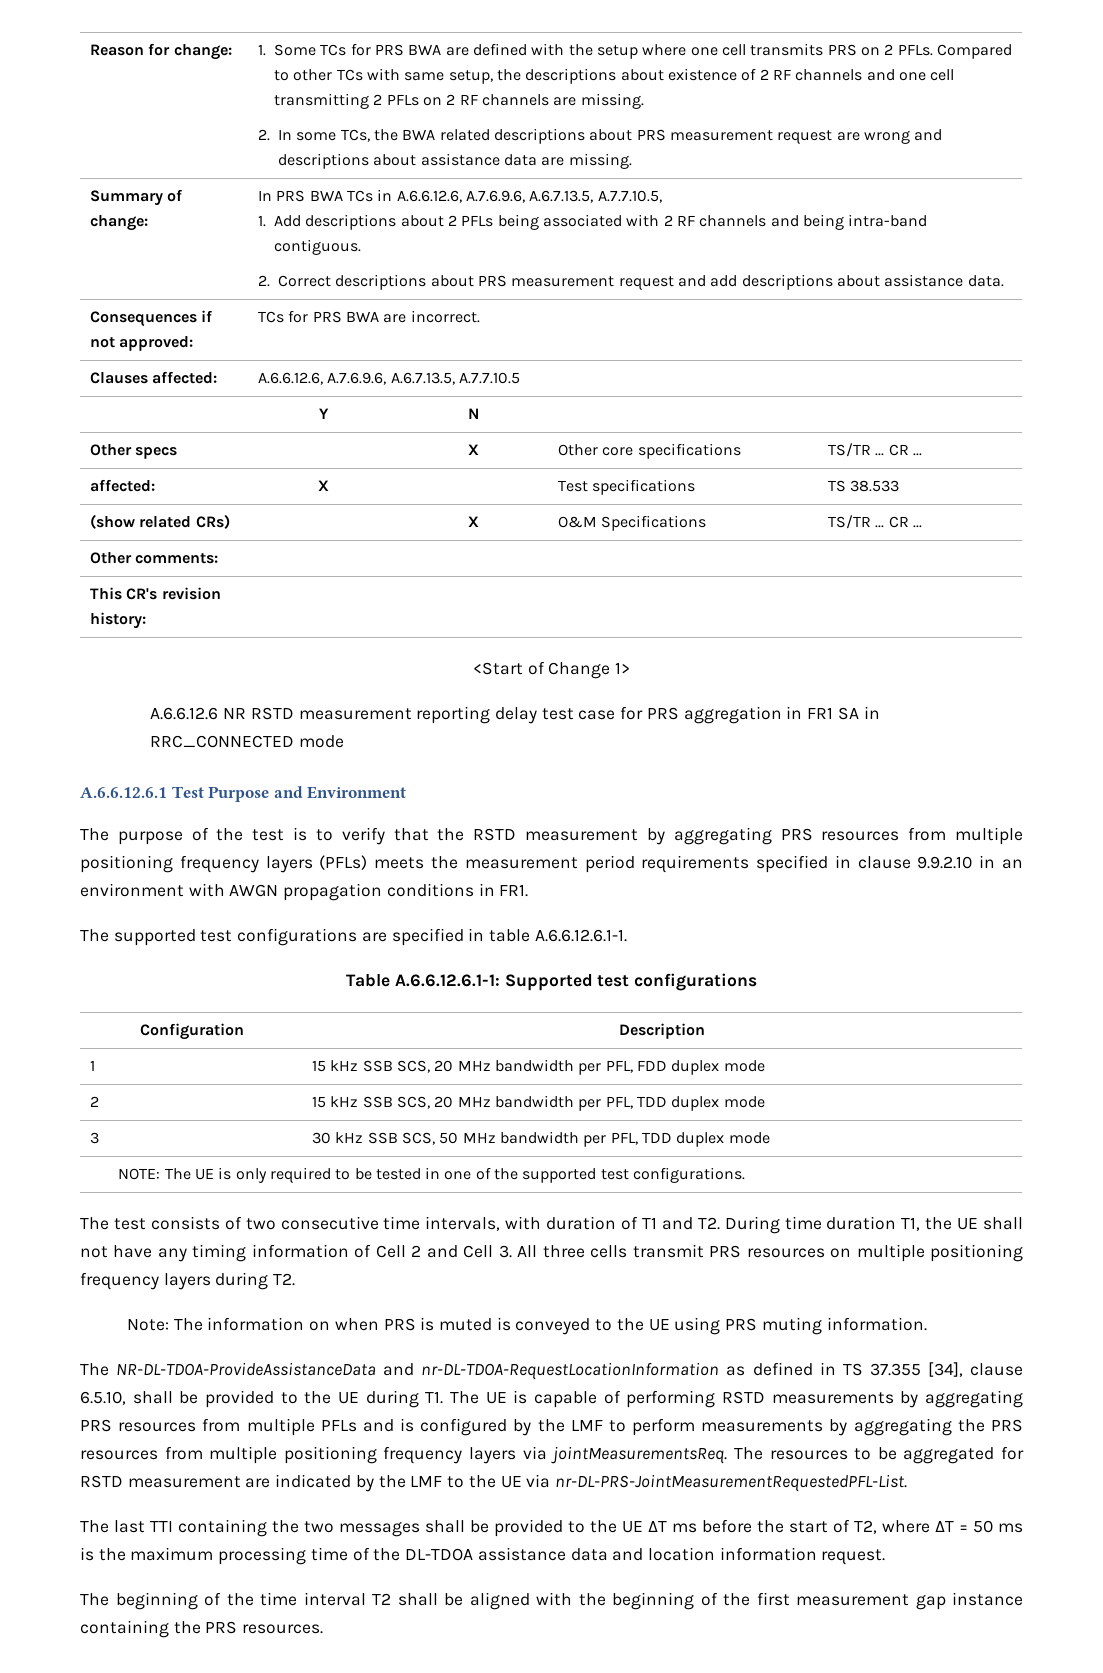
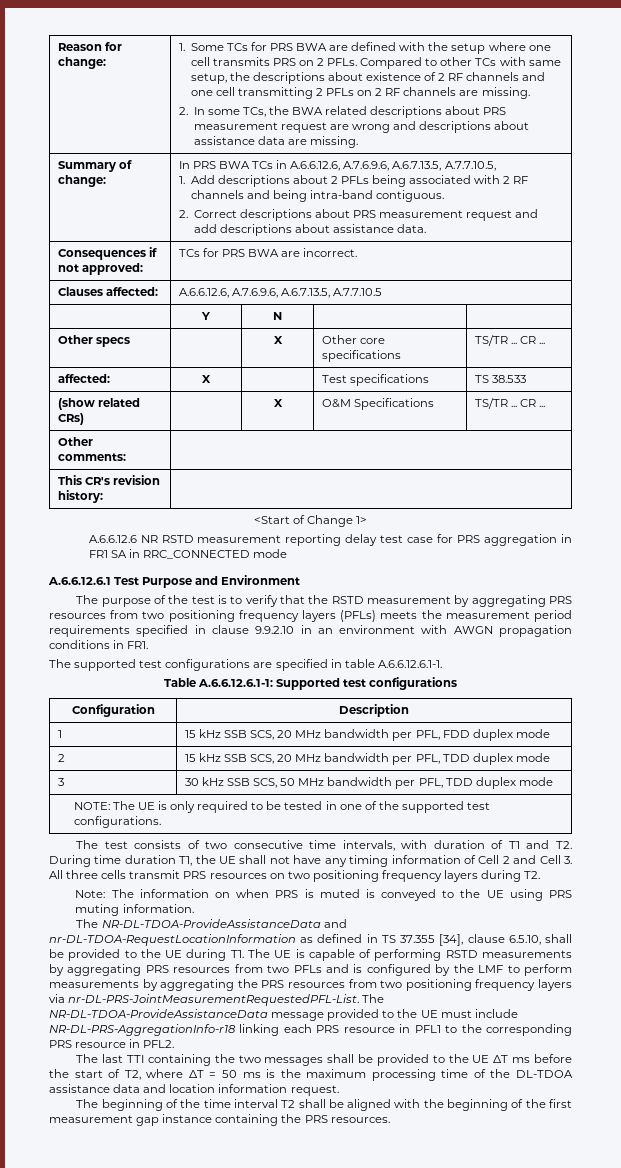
- The purpose of the test is to verify that the RSTD measurement by aggregating PRS resources from multiple positioning frequency layers (PFLs) meets the measurement period requirements specified in clause 9.9.2.10 in an environment with AWGN propagation conditions in FR1.
+ The purpose of the test is to verify that the RSTD measurement by aggregating PRS resources from two positioning frequency layers (PFLs) meets the measurement period requirements specified in clause 9.9.2.10 in an environment with AWGN propagation conditions in FR1.
- The test consists of two consecutive time intervals, with duration of T1 and T2. During time duration T1, the UE shall not have any timing information of Cell 2 and Cell 3. All three cells transmit PRS resources on multiple positioning frequency layers during T2.
+ The test consists of two consecutive time intervals, with duration of T1 and T2. During time duration T1, the UE shall not have any timing information of Cell 2 and Cell 3. All three cells transmit PRS resources on two positioning frequency layers during T2.
- The NR-DL-TDOA-ProvideAssistanceData and nr-DL-TDOA-RequestLocationInformation as defined in TS 37.355 [34], clause 6.5.10, shall be provided to the UE during T1. The UE is capable of performing RSTD measurements by aggregating PRS resources from multiple PFLs and is configured by the LMF to perform measurements by aggregating the PRS resources from multiple positioning frequency layers via jointMeasurementsReq. The resources to be aggregated for RSTD measurement are indicated by the LMF to the UE via nr-DL-PRS-JointMeasurementRequestedPFL-List.
+ The NR-DL-TDOA-ProvideAssistanceData and nr-DL-TDOA-RequestLocationInformation as defined in TS 37.355 [34], clause 6.5.10, shall be provided to the UE during T1. The UE is capable of performing RSTD measurements by aggregating PRS resources from two PFLs and is configured by the LMF to perform measurements by aggregating the PRS resources from two positioning frequency layers via nr-DL-PRS-JointMeasurementRequestedPFL-List. The NR-DL-TDOA-ProvideAssistanceData message provided to the UE must include NR-DL-PRS-AggregationInfo-r18 linking each PRS resource in PFL1 to the corresponding PRS resource in PFL2.

